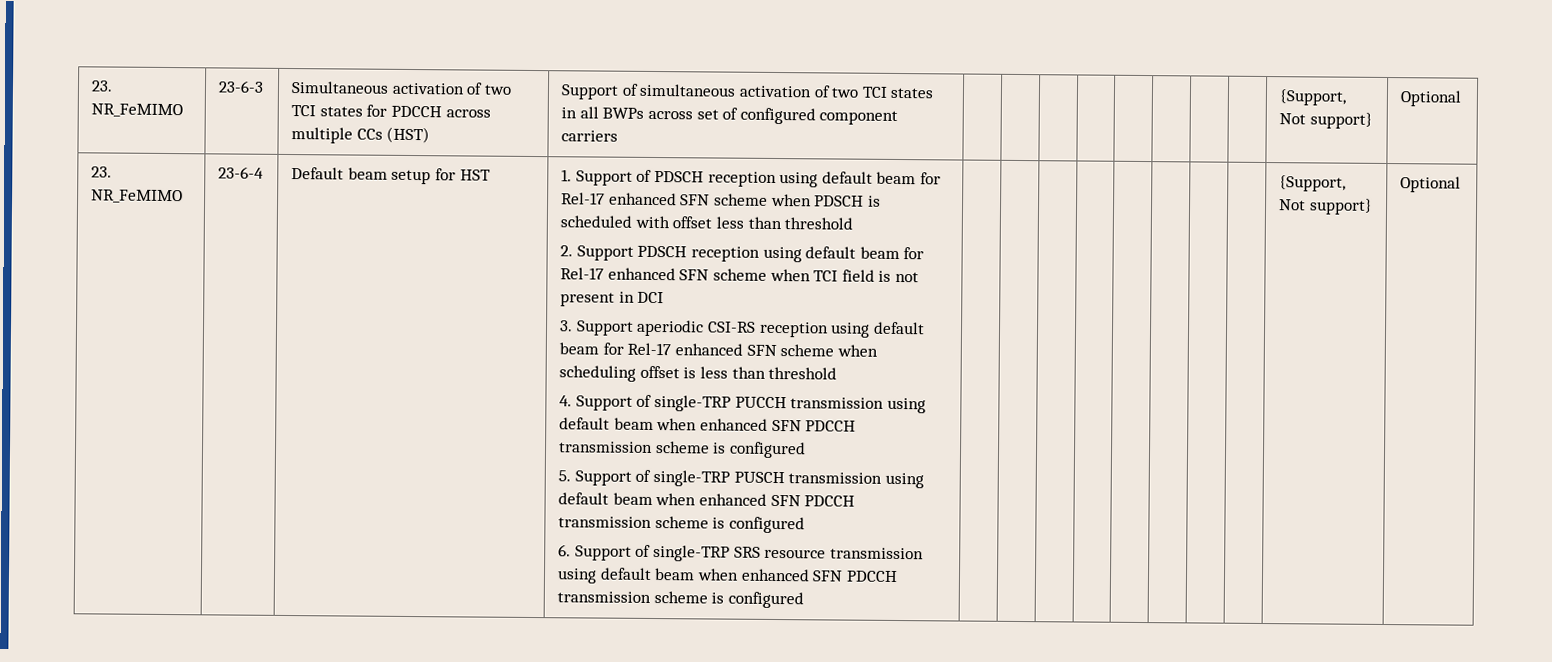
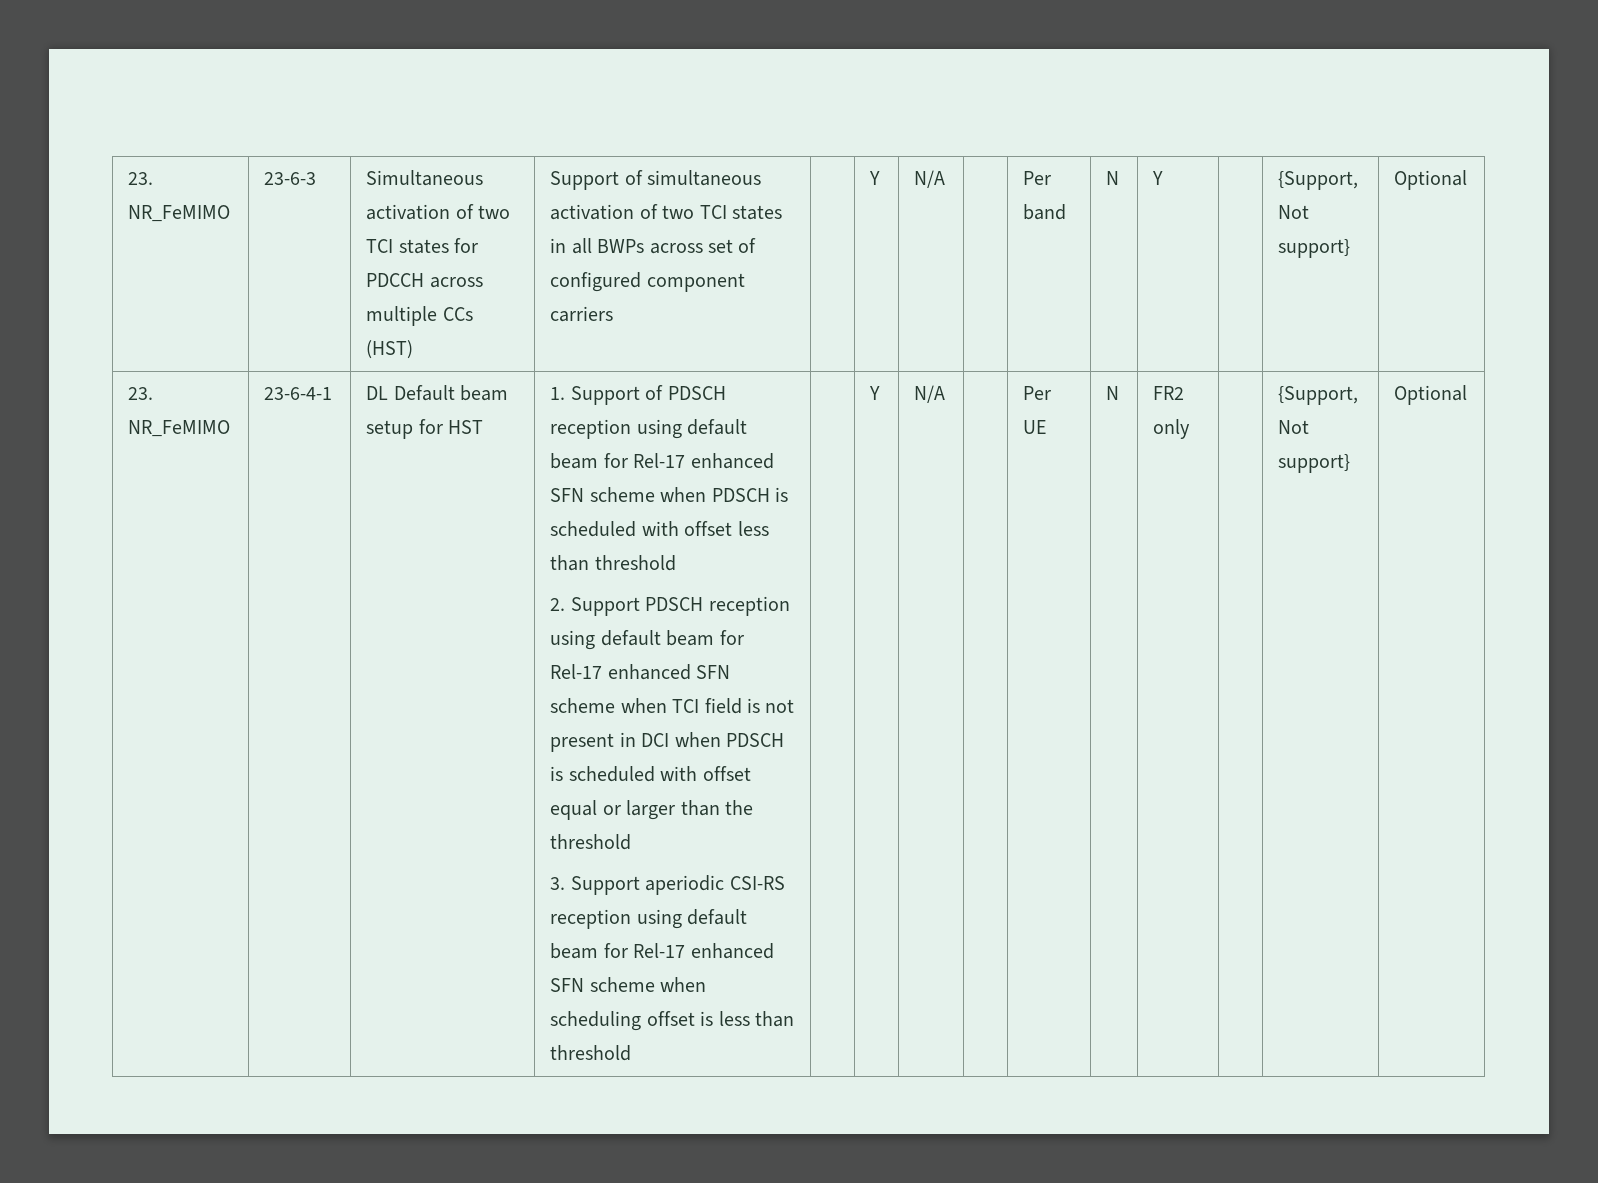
+ Y | N/A | | Per band | N | Y
- 23-6-4 | Default beam setup for HST
+ 23-6-4-1 | DL Default beam setup for HST
- 2. Support PDSCH reception using default beam for Rel-17 enhanced SFN scheme when TCI field is not present in DCI
+ 2. Support PDSCH reception using default beam for Rel-17 enhanced SFN scheme when TCI field is not present in DCI when PDSCH is scheduled with offset equal or larger than the threshold
- 4. Support of single-TRP PUCCH transmission using default beam when enhanced SFN PDCCH transmission scheme is configured
- 5. Support of single-TRP PUSCH transmission using default beam when enhanced SFN PDCCH transmission scheme is configured
- 6. Support of single-TRP SRS resource transmission using default beam when enhanced SFN PDCCH transmission scheme is configured
+ Y | N/A | | Per UE | N | FR2 only

